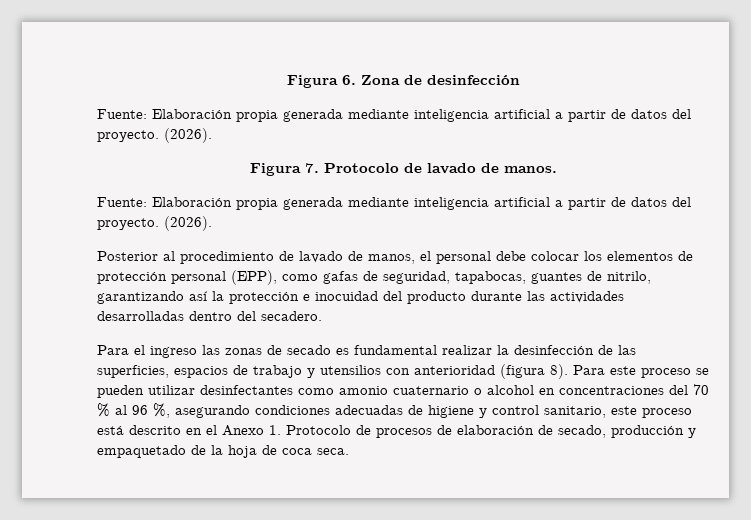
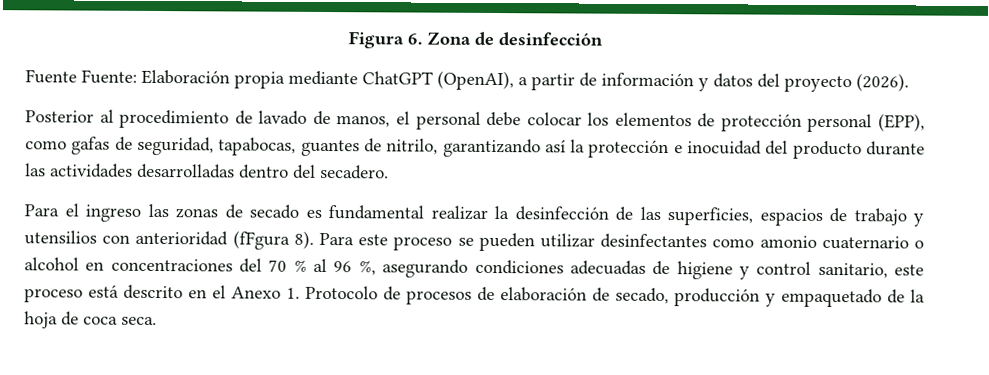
  Figura 6. Zona de desinfección
- Fuente: Elaboración propia generada mediante inteligencia artificial a partir de datos del proyecto. (2026).
- Figura 7. Protocolo de lavado de manos.
- Fuente: Elaboración propia generada mediante inteligencia artificial a partir de datos del proyecto. (2026).
+ Fuente Fuente: Elaboración propia mediante ChatGPT (OpenAI), a partir de información y datos del proyecto (2026).
- Para el ingreso las zonas de secado es fundamental realizar la desinfección de las superficies, espacios de trabajo y utensilios con anterioridad (figura 8).
+ Para el ingreso las zonas de secado es fundamental realizar la desinfección de las superficies, espacios de trabajo y utensilios con anterioridad (fFgura 8).

